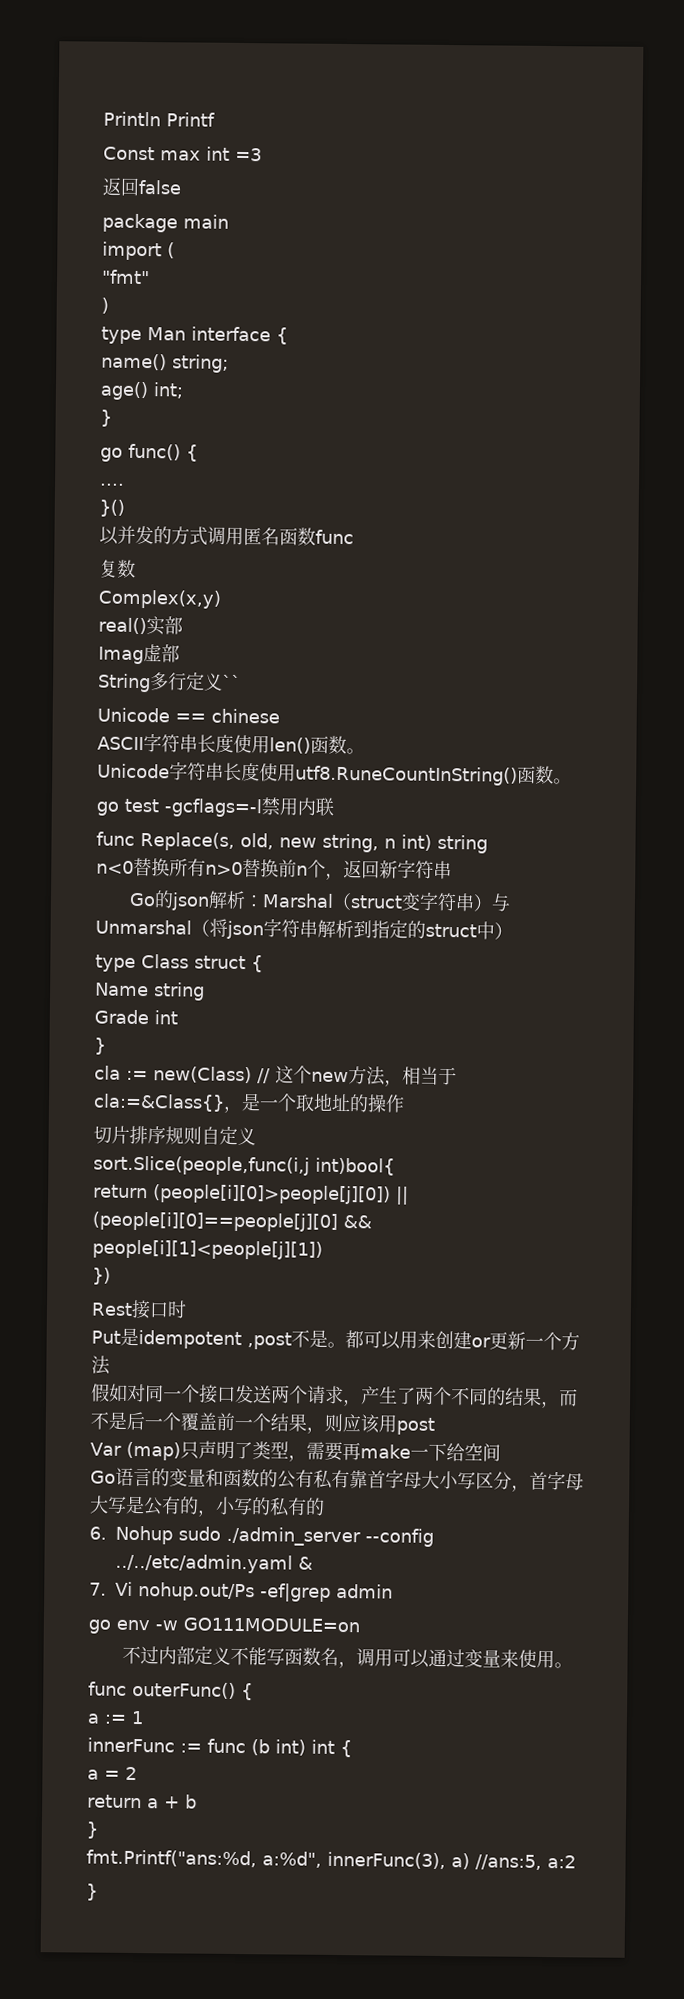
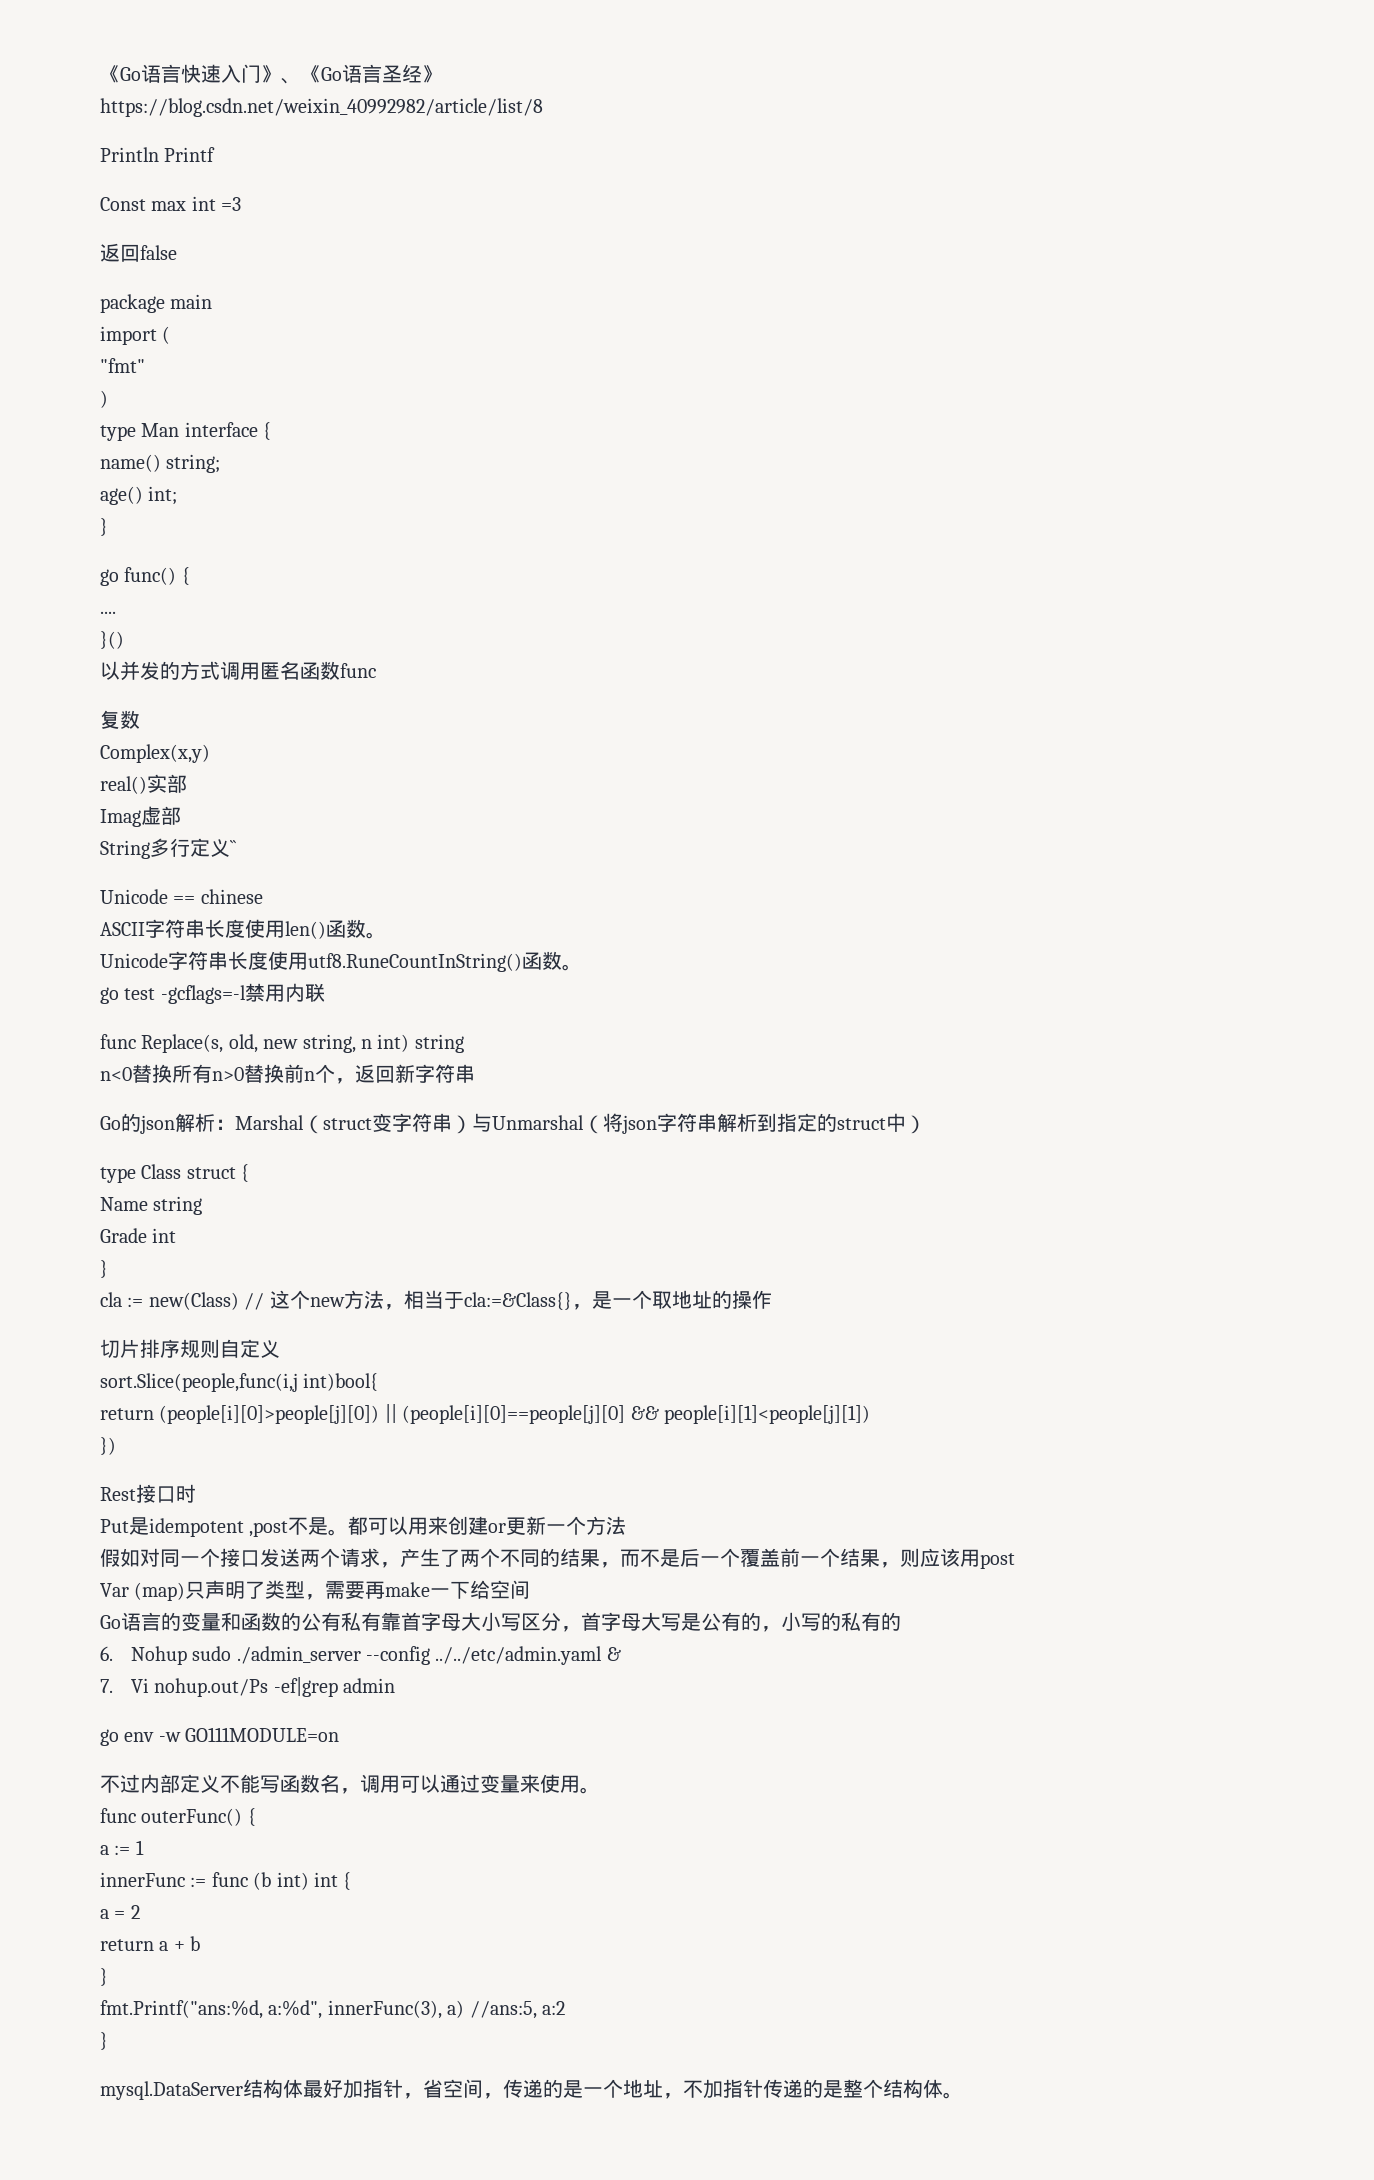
+ 《Go语言快速入门》、《Go语言圣经》
+ https://blog.csdn.net/weixin_40992982/article/list/8
+ mysql.DataServer结构体最好加指针，省空间，传递的是一个地址，不加指针传递的是整个结构体。

